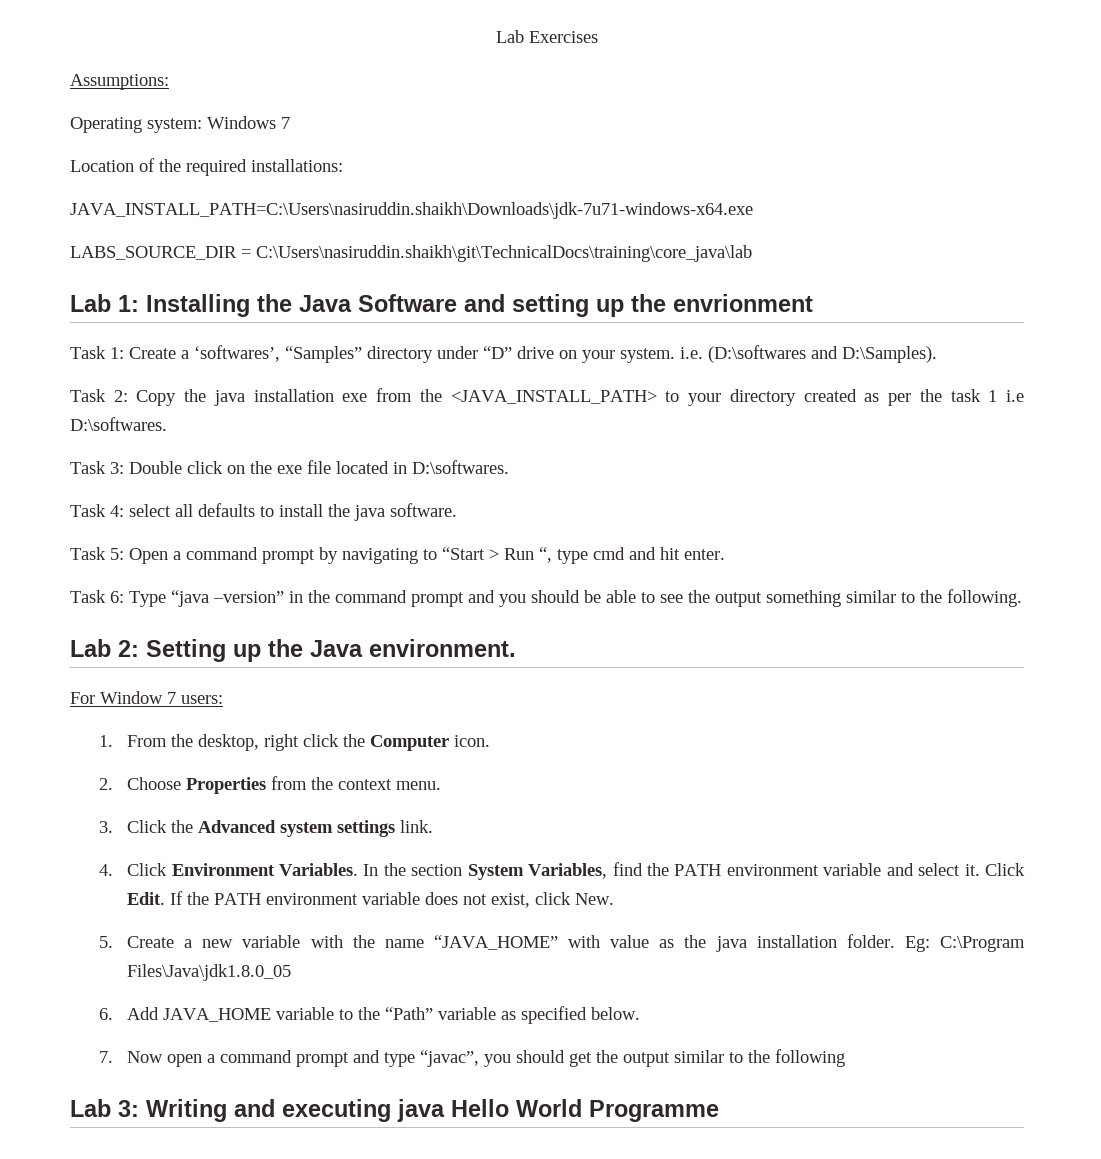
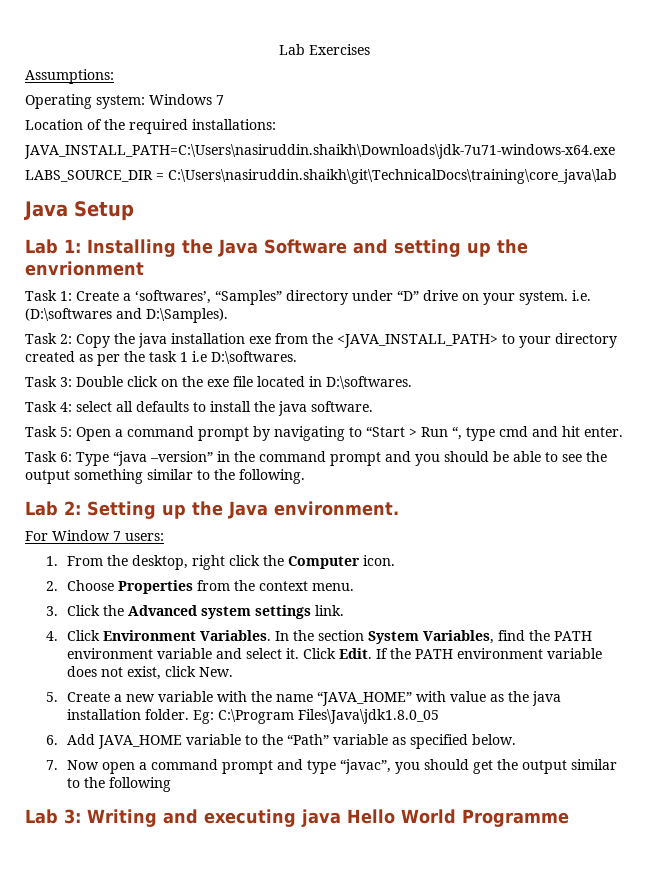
+ Java Setup

